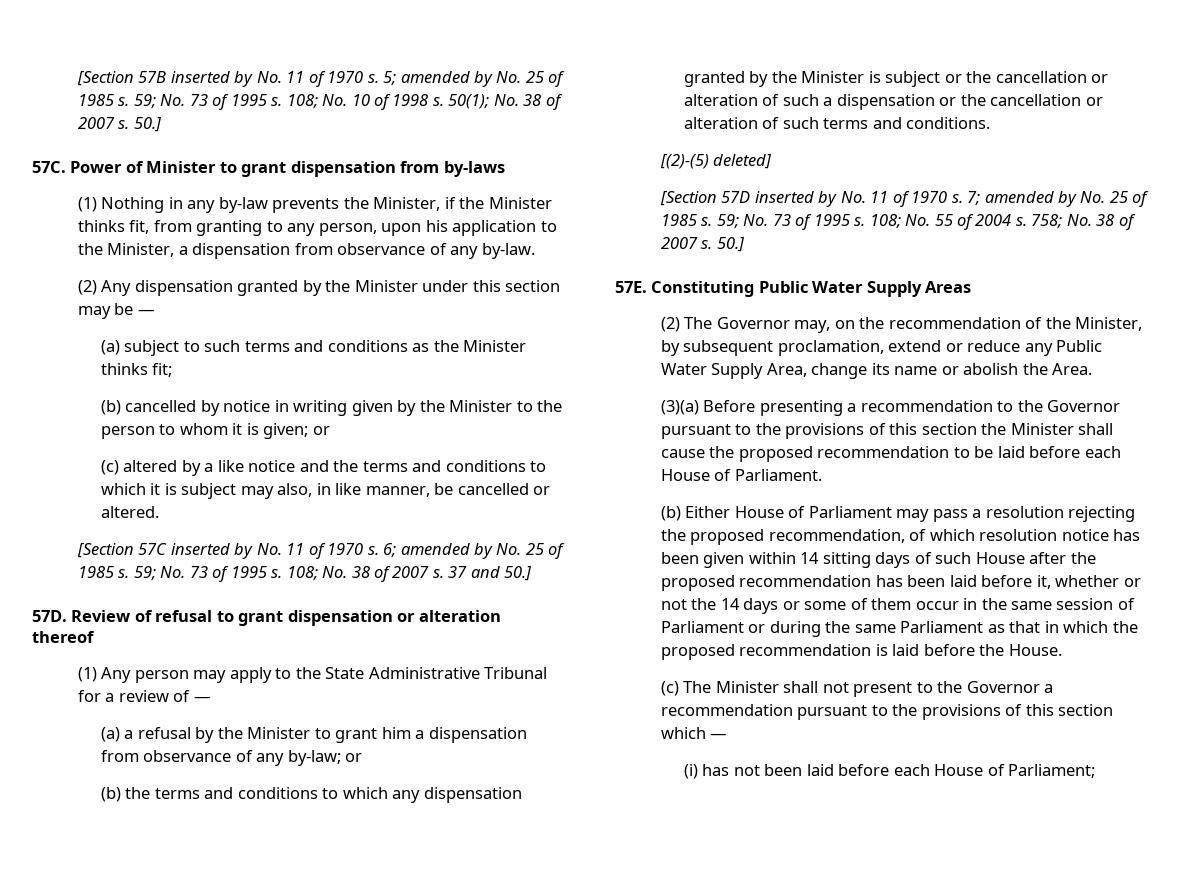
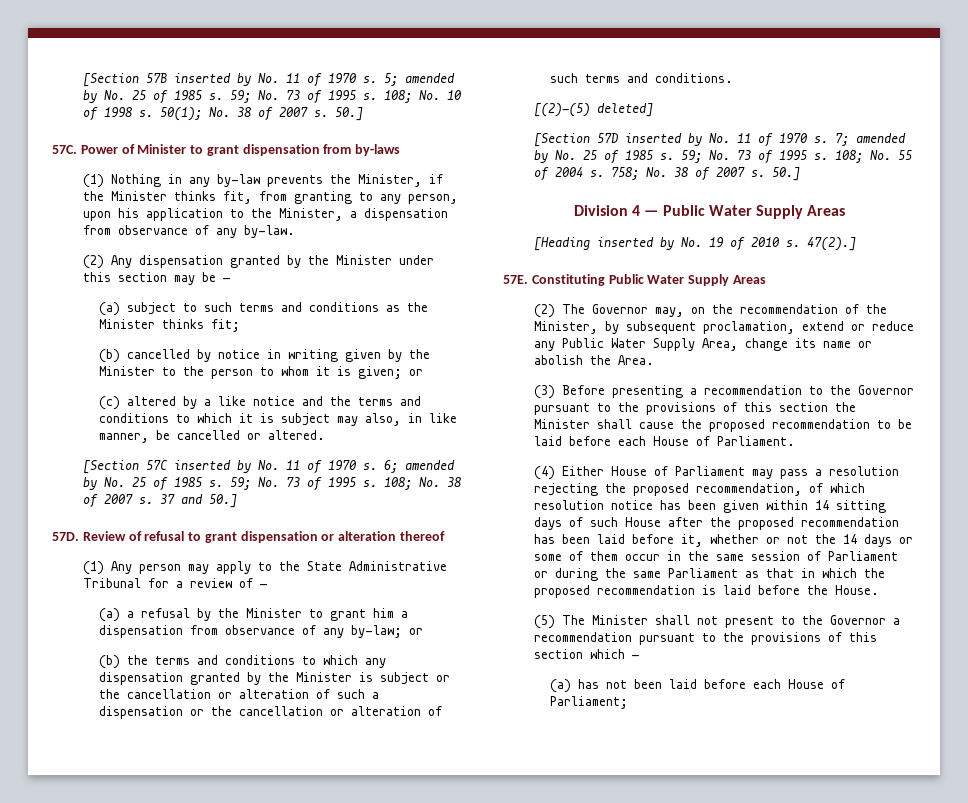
+ Division 4 — Public Water Supply Areas
+ [Heading inserted by No. 19 of 2010 s. 47(2).]
- (3)(a) Before presenting a recommendation to the Governor pursuant to the provisions of this section the Minister shall cause the proposed recommendation to be laid before each House of Parliament.
+ (3) Before presenting a recommendation to the Governor pursuant to the provisions of this section the Minister shall cause the proposed recommendation to be laid before each House of Parliament.
- (b) Either House of Parliament may pass a resolution rejecting the proposed recommendation, of which resolution notice has been given within 14 sitting days of such House after the proposed recommendation has been laid before it, whether or not the 14 days or some of them occur in the same session of Parliament or during the same Parliament as that in which the proposed recommendation is laid before the House.
+ (4) Either House of Parliament may pass a resolution rejecting the proposed recommendation, of which resolution notice has been given within 14 sitting days of such House after the proposed recommendation has been laid before it, whether or not the 14 days or some of them occur in the same session of Parliament or during the same Parliament as that in which the proposed recommendation is laid before the House.
- (c) The Minister shall not present to the Governor a recommendation pursuant to the provisions of this section which —
+ (5) The Minister shall not present to the Governor a recommendation pursuant to the provisions of this section which —
- (i) has not been laid before each House of Parliament;
+ (a) has not been laid before each House of Parliament;

